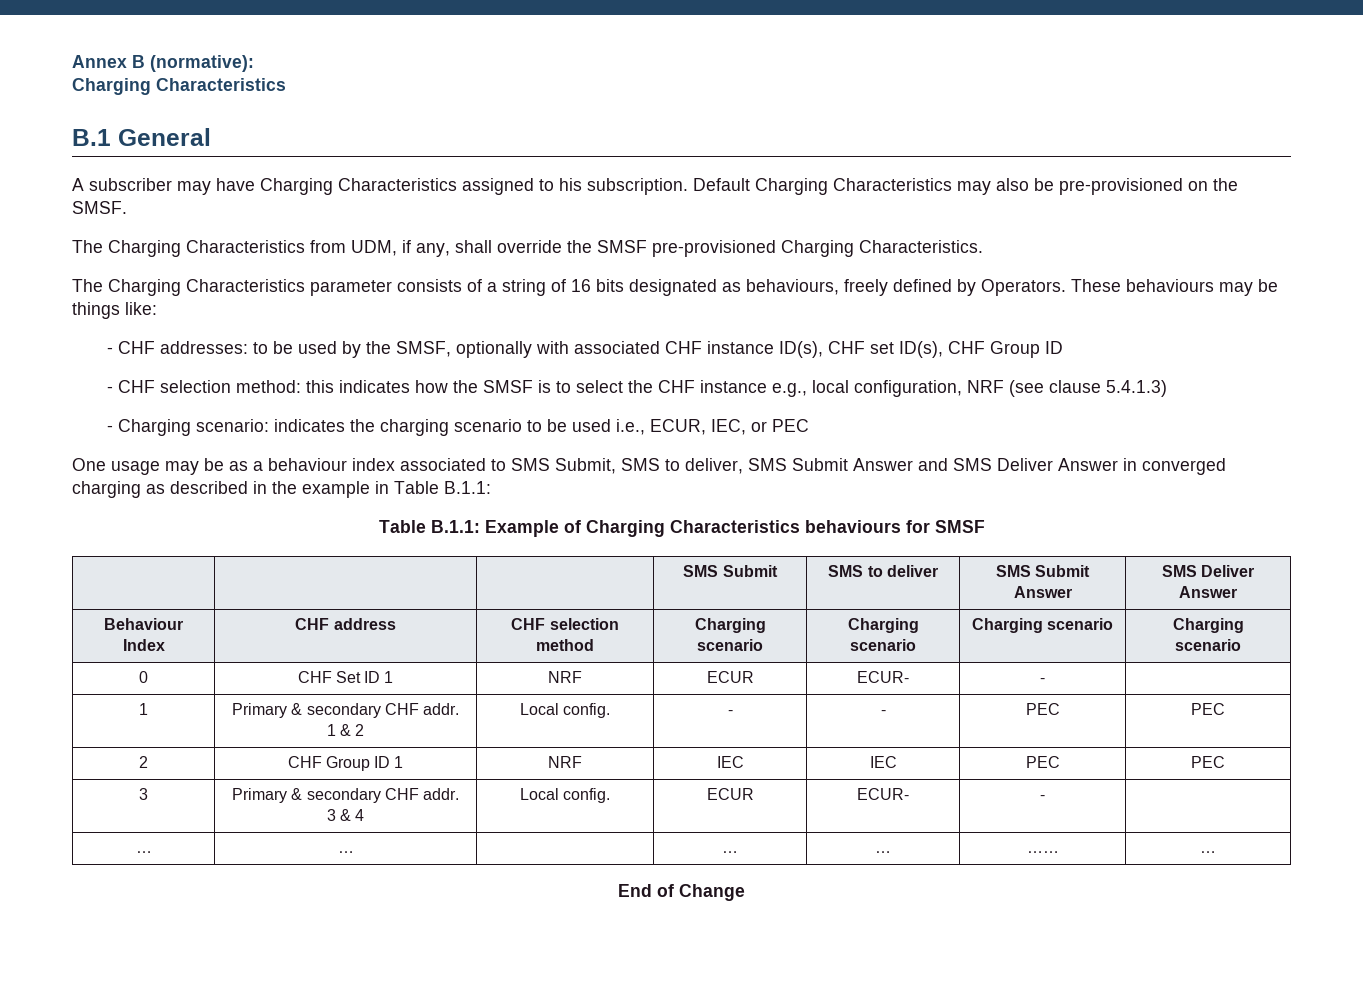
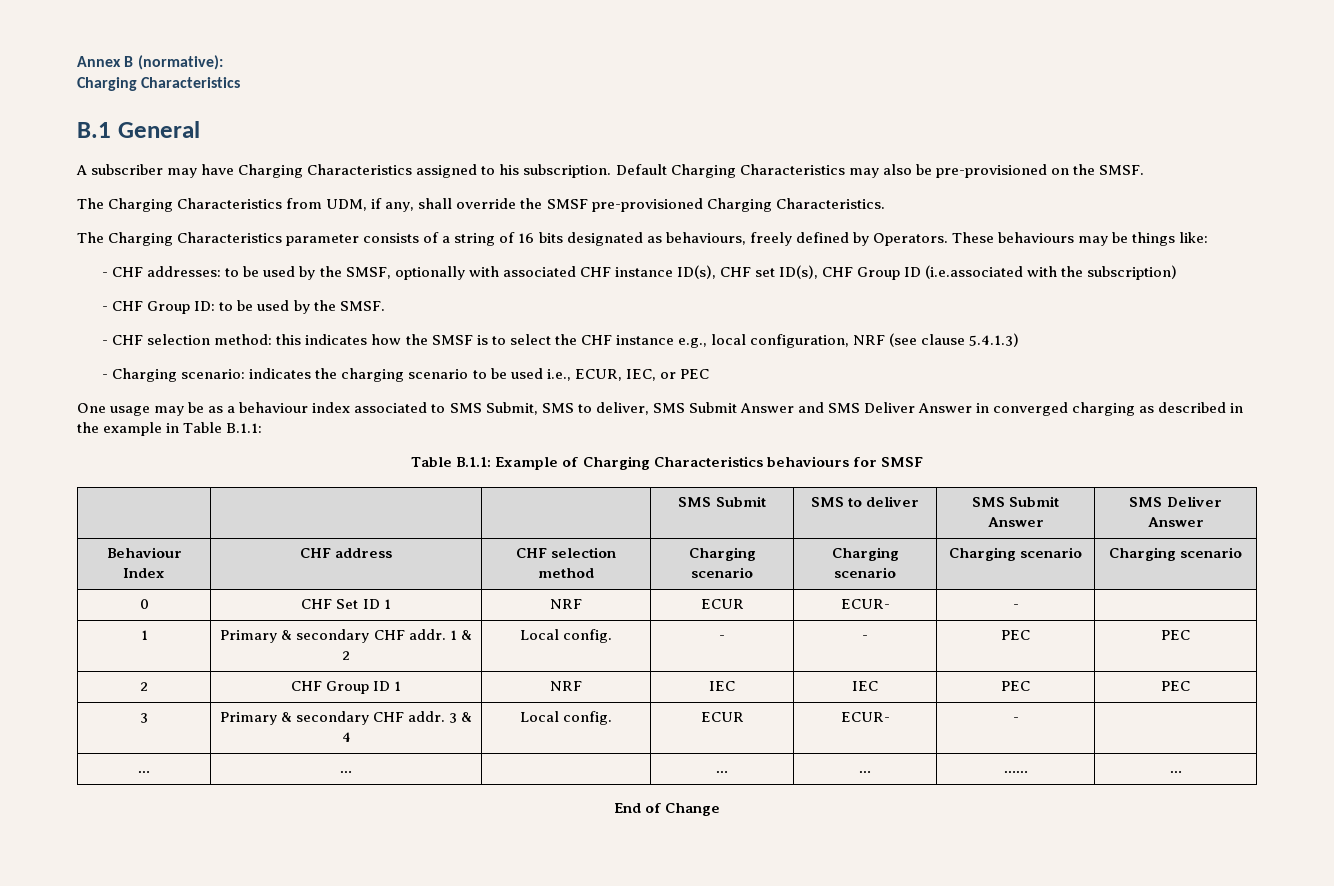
- - CHF addresses: to be used by the SMSF, optionally with associated CHF instance ID(s), CHF set ID(s), CHF Group ID
+ - CHF addresses: to be used by the SMSF, optionally with associated CHF instance ID(s), CHF set ID(s), CHF Group ID (i.e.associated with the subscription)
+ - CHF Group ID: to be used by the SMSF.

